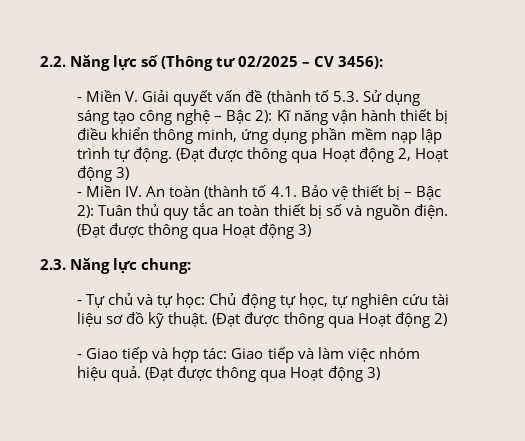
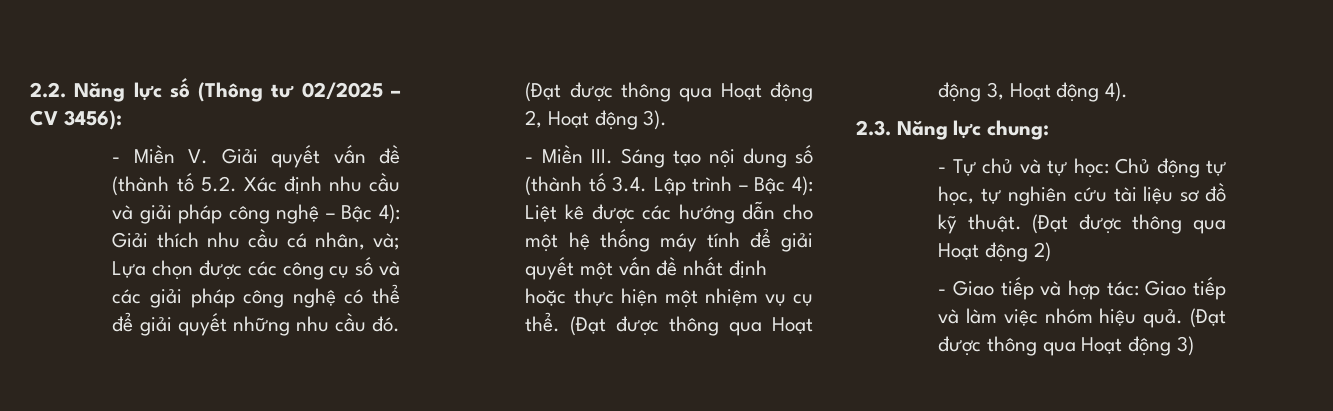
- - Miền V. Giải quyết vấn đề (thành tố 5.3. Sử dụng sáng tạo công nghệ – Bậc 2): Kĩ năng vận hành thiết bị điều khiển thông minh, ứng dụng phần mềm nạp lập trình tự động.
+ - Miền V. Giải quyết vấn đề (thành tố 5.2. Xác định nhu cầu và giải pháp công nghệ – Bậc 4): Giải thích nhu cầu cá nhân, và; Lựa chọn được các công cụ số và các giải pháp công nghệ có thể để giải quyết những nhu cầu đó.
- (Đạt được thông qua Hoạt động 2, Hoạt động 3)
- - Miền IV. An toàn (thành tố 4.1. Bảo vệ thiết bị – Bậc 2): Tuân thủ quy tắc an toàn thiết bị số và nguồn điện. (Đạt được thông qua Hoạt động 3)
+ (Đạt được thông qua Hoạt động 2, Hoạt động 3).
+ - Miền III. Sáng tạo nội dung số (thành tố 3.4. Lập trình – Bậc 4): Liệt kê được các hướng dẫn cho một hệ thống máy tính để giải quyết một vấn đề nhất định hoặc thực hiện một nhiệm vụ cụ thể. (Đạt được thông qua Hoạt động 3, Hoạt động 4).

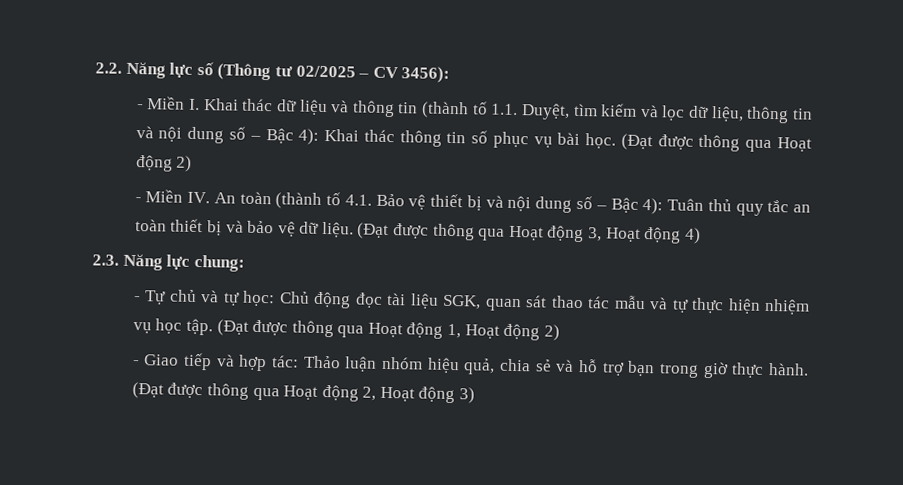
- - Miền V. Giải quyết vấn đề (thành tố 5.2. Xác định nhu cầu và giải pháp công nghệ – Bậc 4): Giải thích nhu cầu cá nhân, và; Lựa chọn được các công cụ số và các giải pháp công nghệ có thể để giải quyết những nhu cầu đó. (Đạt được thông qua Hoạt động 2, Hoạt động 3).
- - Miền III. Sáng tạo nội dung số (thành tố 3.4. Lập trình – Bậc 4): Liệt kê được các hướng dẫn cho một hệ thống máy tính để giải quyết một vấn đề nhất định hoặc thực hiện một nhiệm vụ cụ thể.
+ - Miền I. Khai thác dữ liệu và thông tin (thành tố 1.1. Duyệt, tìm kiếm và lọc dữ liệu, thông tin và nội dung số – Bậc 4): Khai thác thông tin số phục vụ bài học. (Đạt được thông qua Hoạt động 2)
+ - Miền IV. An toàn (thành tố 4.1. Bảo vệ thiết bị và nội dung số – Bậc 4): Tuân thủ quy tắc an toàn thiết bị và bảo vệ dữ liệu.
- (Đạt được thông qua Hoạt động 3, Hoạt động 4).
+ (Đạt được thông qua Hoạt động 3, Hoạt động 4)
- - Tự chủ và tự học: Chủ động tự học, tự nghiên cứu tài liệu sơ đồ kỹ thuật. (Đạt được thông qua Hoạt động 2)
+ - Tự chủ và tự học: Chủ động đọc tài liệu SGK, quan sát thao tác mẫu và tự thực hiện nhiệm vụ học tập. (Đạt được thông qua Hoạt động 1, Hoạt động 2)
- - Giao tiếp và hợp tác: Giao tiếp và làm việc nhóm hiệu quả. (Đạt được thông qua Hoạt động 3)
+ - Giao tiếp và hợp tác: Thảo luận nhóm hiệu quả, chia sẻ và hỗ trợ bạn trong giờ thực hành. (Đạt được thông qua Hoạt động 2, Hoạt động 3)

